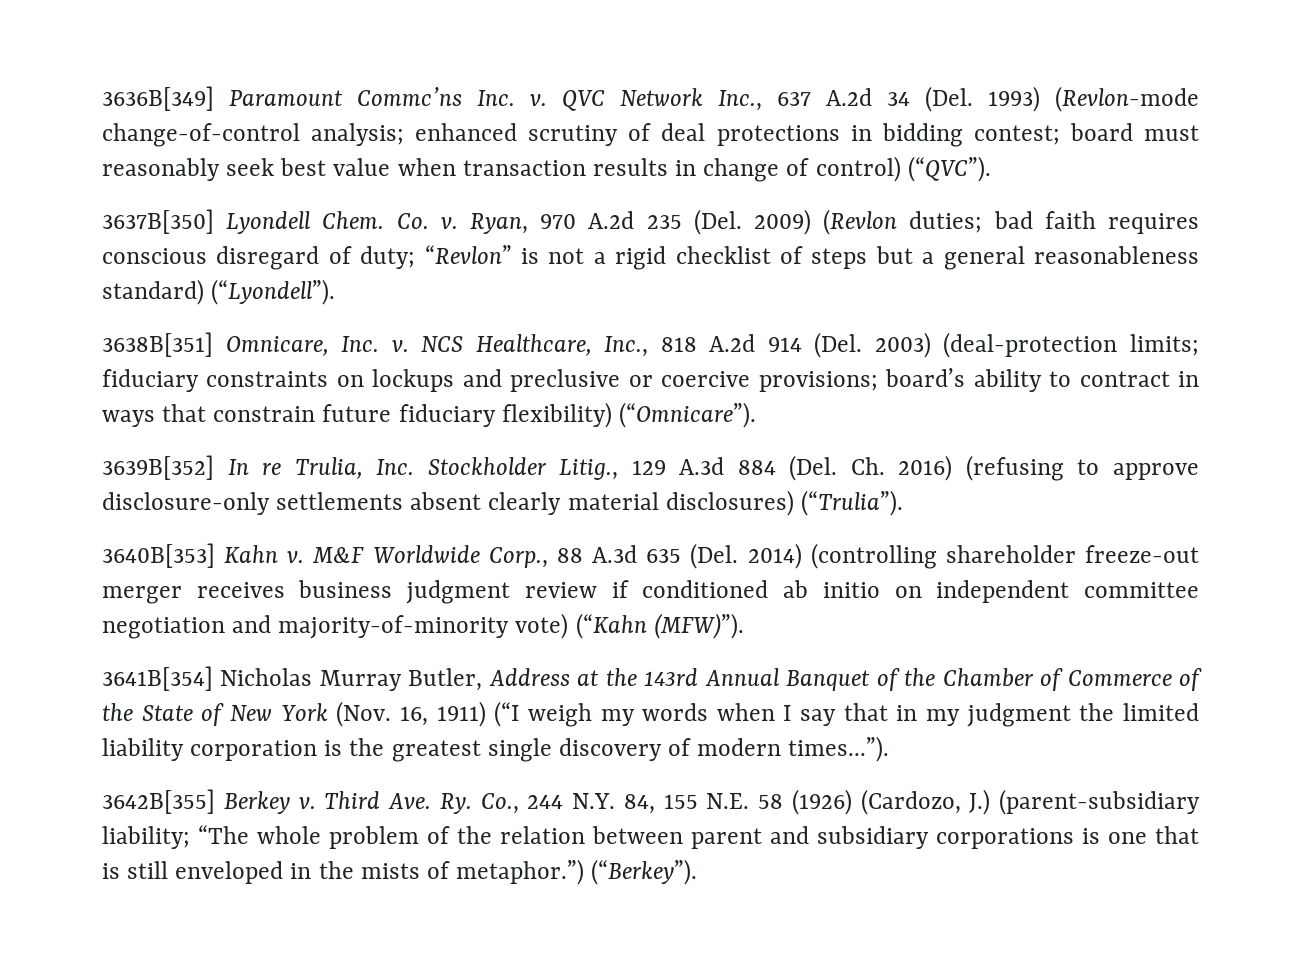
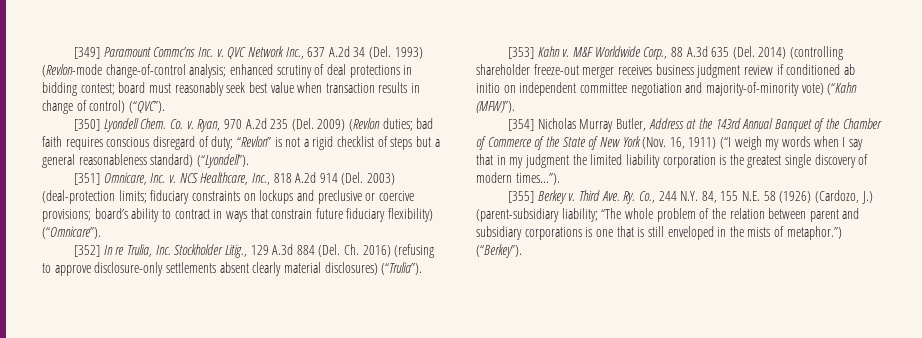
- 3636B[349] Paramount Commc’ns Inc. v.
+ [349] Paramount Commc’ns Inc. v.
- 3637B[350] Lyondell Chem.
+ [350] Lyondell Chem.
- 3638B[351] Omnicare, Inc. v.
+ [351] Omnicare, Inc. v.
- 3639B[352] In re Trulia, Inc. Stockholder Litig., 129 A.3d 884 (Del. Ch. 2016) (refusing to approve disclosure-only settlements absent clearly material disclosures) (“Trulia”).
+ [352] In re Trulia, Inc. Stockholder Litig., 129 A.3d 884 (Del. Ch. 2016) (refusing to approve disclosure-only settlements absent clearly material disclosures) (“Trulia”).
- 3640B[353] Kahn v.
+ [353] Kahn v.
- 3641B[354] Nicholas Murray Butler, Address at the 143rd Annual Banquet of the Chamber of Commerce of the State of New York (Nov. 16, 1911) (“I weigh my words when I say that in my judgment the limited liability corporation is the greatest single discovery of modern times...”).
+ [354] Nicholas Murray Butler, Address at the 143rd Annual Banquet of the Chamber of Commerce of the State of New York (Nov. 16, 1911) (“I weigh my words when I say that in my judgment the limited liability corporation is the greatest single discovery of modern times...”).
- 3642B[355] Berkey v.
+ [355] Berkey v.

